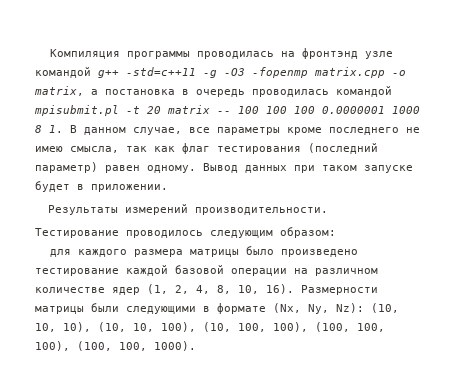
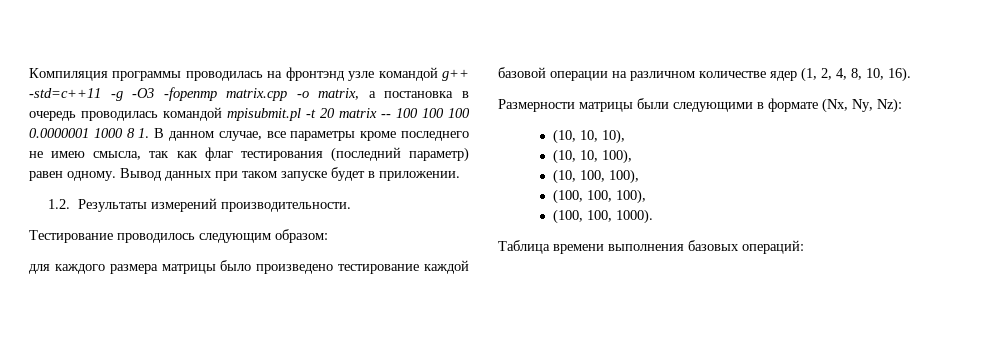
- Результаты измерений производительности.
+ 1.2. Результаты измерений производительности.
- для каждого размера матрицы было произведено тестирование каждой базовой операции на различном количестве ядер (1, 2, 4, 8, 10, 16). Размерности матрицы были следующими в формате (Nx, Ny, Nz): (10, 10, 10), (10, 10, 100), (10, 100, 100), (100, 100, 100), (100, 100, 1000).
+ для каждого размера матрицы было произведено тестирование каждой базовой операции на различном количестве ядер (1, 2, 4, 8, 10, 16).
+ Размерности матрицы были следующими в формате (Nx, Ny, Nz):
+ (10, 10, 10),
+ (10, 10, 100),
+ (10, 100, 100),
+ (100, 100, 100),
+ (100, 100, 1000).
+ Таблица времени выполнения базовых операций:

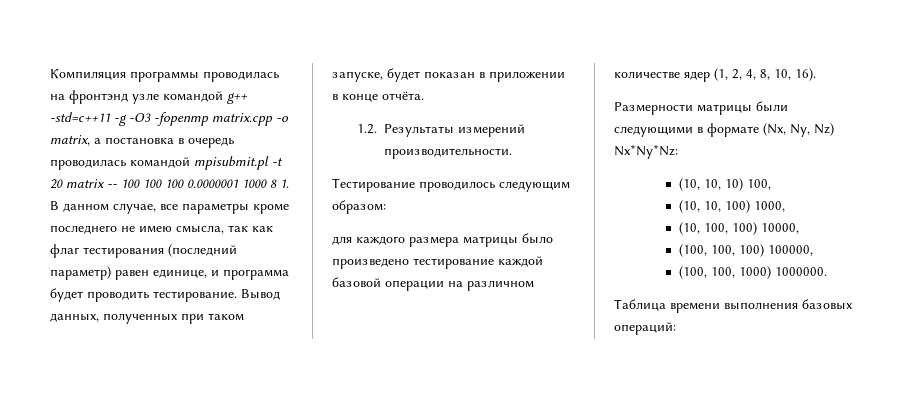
- Компиляция программы проводилась на фронтэнд узле командой g++ -std=c++11 -g -O3 -fopenmp matrix.cpp -o matrix, а постановка в очередь проводилась командой mpisubmit.pl -t 20 matrix -- 100 100 100 0.0000001 1000 8 1. В данном случае, все параметры кроме последнего не имею смысла, так как флаг тестирования (последний параметр) равен одному. Вывод данных при таком запуске будет в приложении.
+ Компиляция программы проводилась на фронтэнд узле командой g++ -std=c++11 -g -O3 -fopenmp matrix.cpp -o matrix, а постановка в очередь проводилась командой mpisubmit.pl -t 20 matrix -- 100 100 100 0.0000001 1000 8 1. В данном случае, все параметры кроме последнего не имею смысла, так как флаг тестирования (последний параметр) равен единице, и программа будет проводить тестирование. Вывод данных, полученных при таком запуске, будет показан в приложении в конце отчёта.
- Размерности матрицы были следующими в формате (Nx, Ny, Nz):
- (10, 10, 10),
- (10, 10, 100),
+ Размерности матрицы были следующими в формате (Nx, Ny, Nz) Nx*Ny*Nz:
+ (10, 10, 10) 100,
+ (10, 10, 100) 1000,
- (10, 100, 100),
- (100, 100, 100),
- (100, 100, 1000).
+ (10, 100, 100) 10000,
+ (100, 100, 100) 100000,
+ (100, 100, 1000) 1000000.

